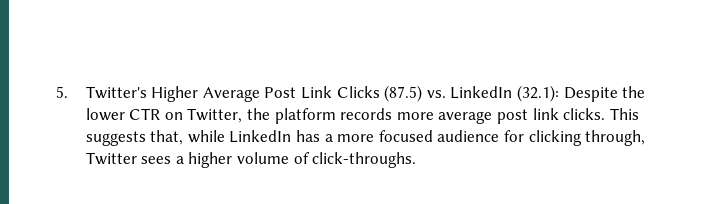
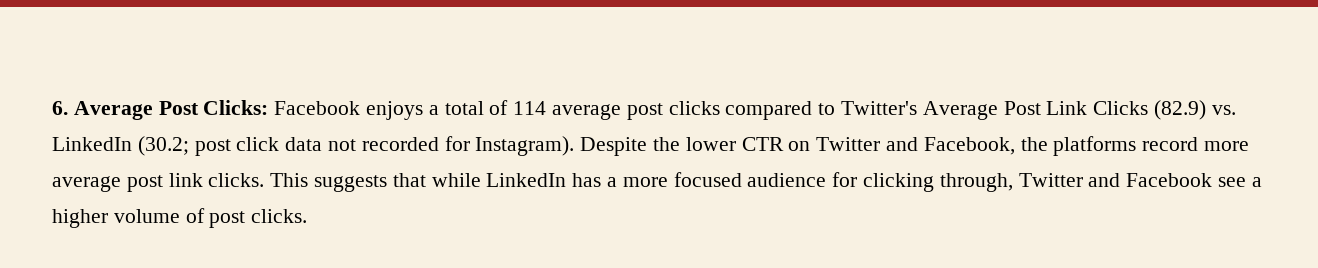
- 5. Twitter's Higher Average Post Link Clicks (87.5) vs. LinkedIn (32.1): Despite the lower CTR on Twitter, the platform records more average post link clicks.
+ 6. Average Post Clicks: Facebook enjoys a total of 114 average post clicks compared to Twitter's Average Post Link Clicks (82.9) vs. LinkedIn (30.2; post click data not recorded for Instagram). Despite the lower CTR on Twitter and Facebook, the platforms record more average post link clicks.
- This suggests that, while LinkedIn has a more focused audience for clicking through, Twitter sees a higher volume of click-throughs.
+ This suggests that while LinkedIn has a more focused audience for clicking through, Twitter and Facebook see a higher volume of post clicks.

